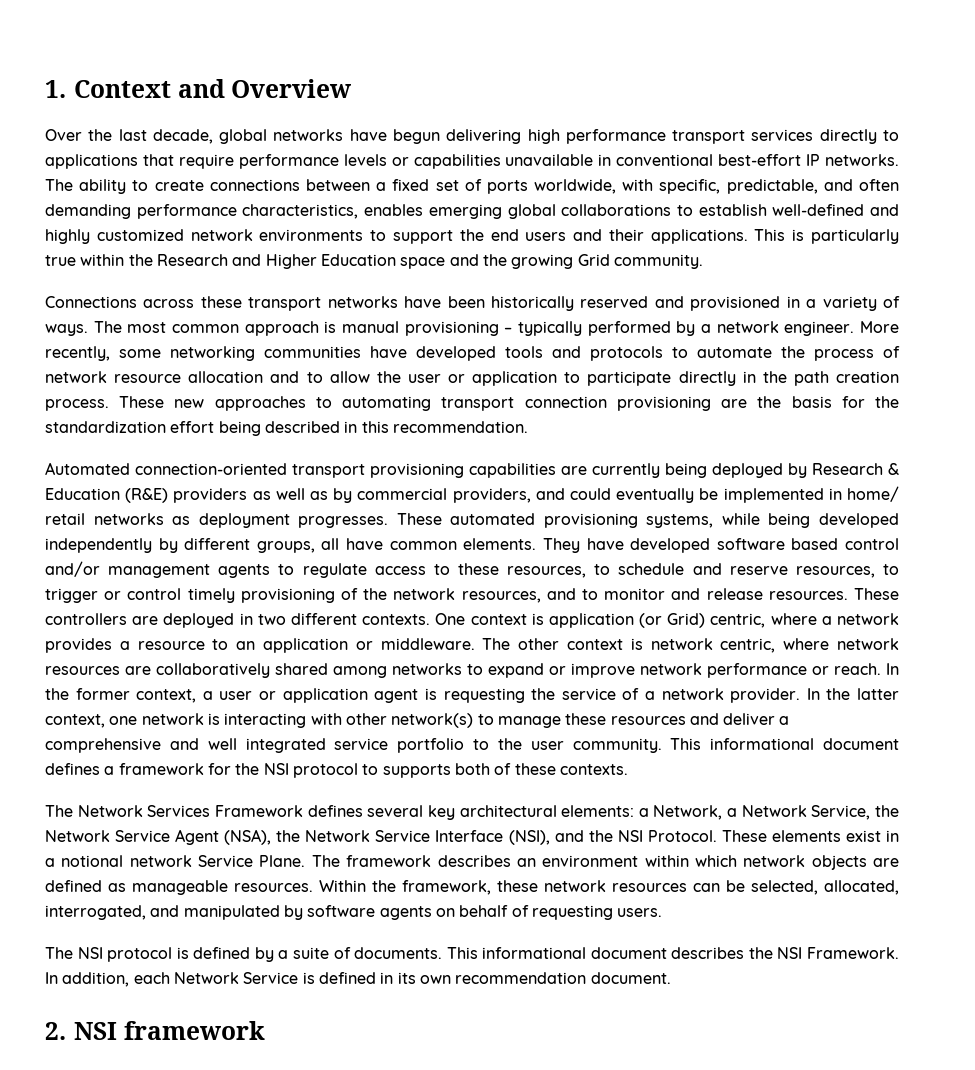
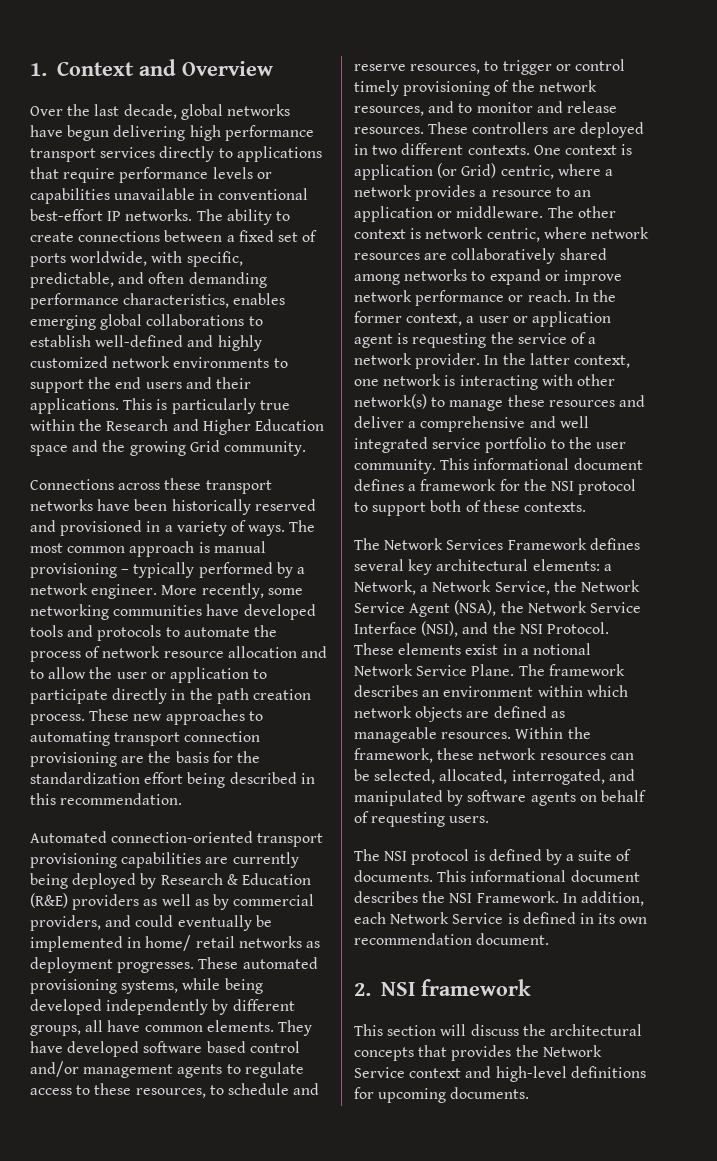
- This informational document defines a framework for the NSI protocol to supports both of these contexts.
+ This informational document defines a framework for the NSI protocol to support both of these contexts.
- These elements exist in a notional network Service Plane.
+ These elements exist in a notional Network Service Plane.
+ This section will discuss the architectural concepts that provides the Network Service context and high-level definitions for upcoming documents.

